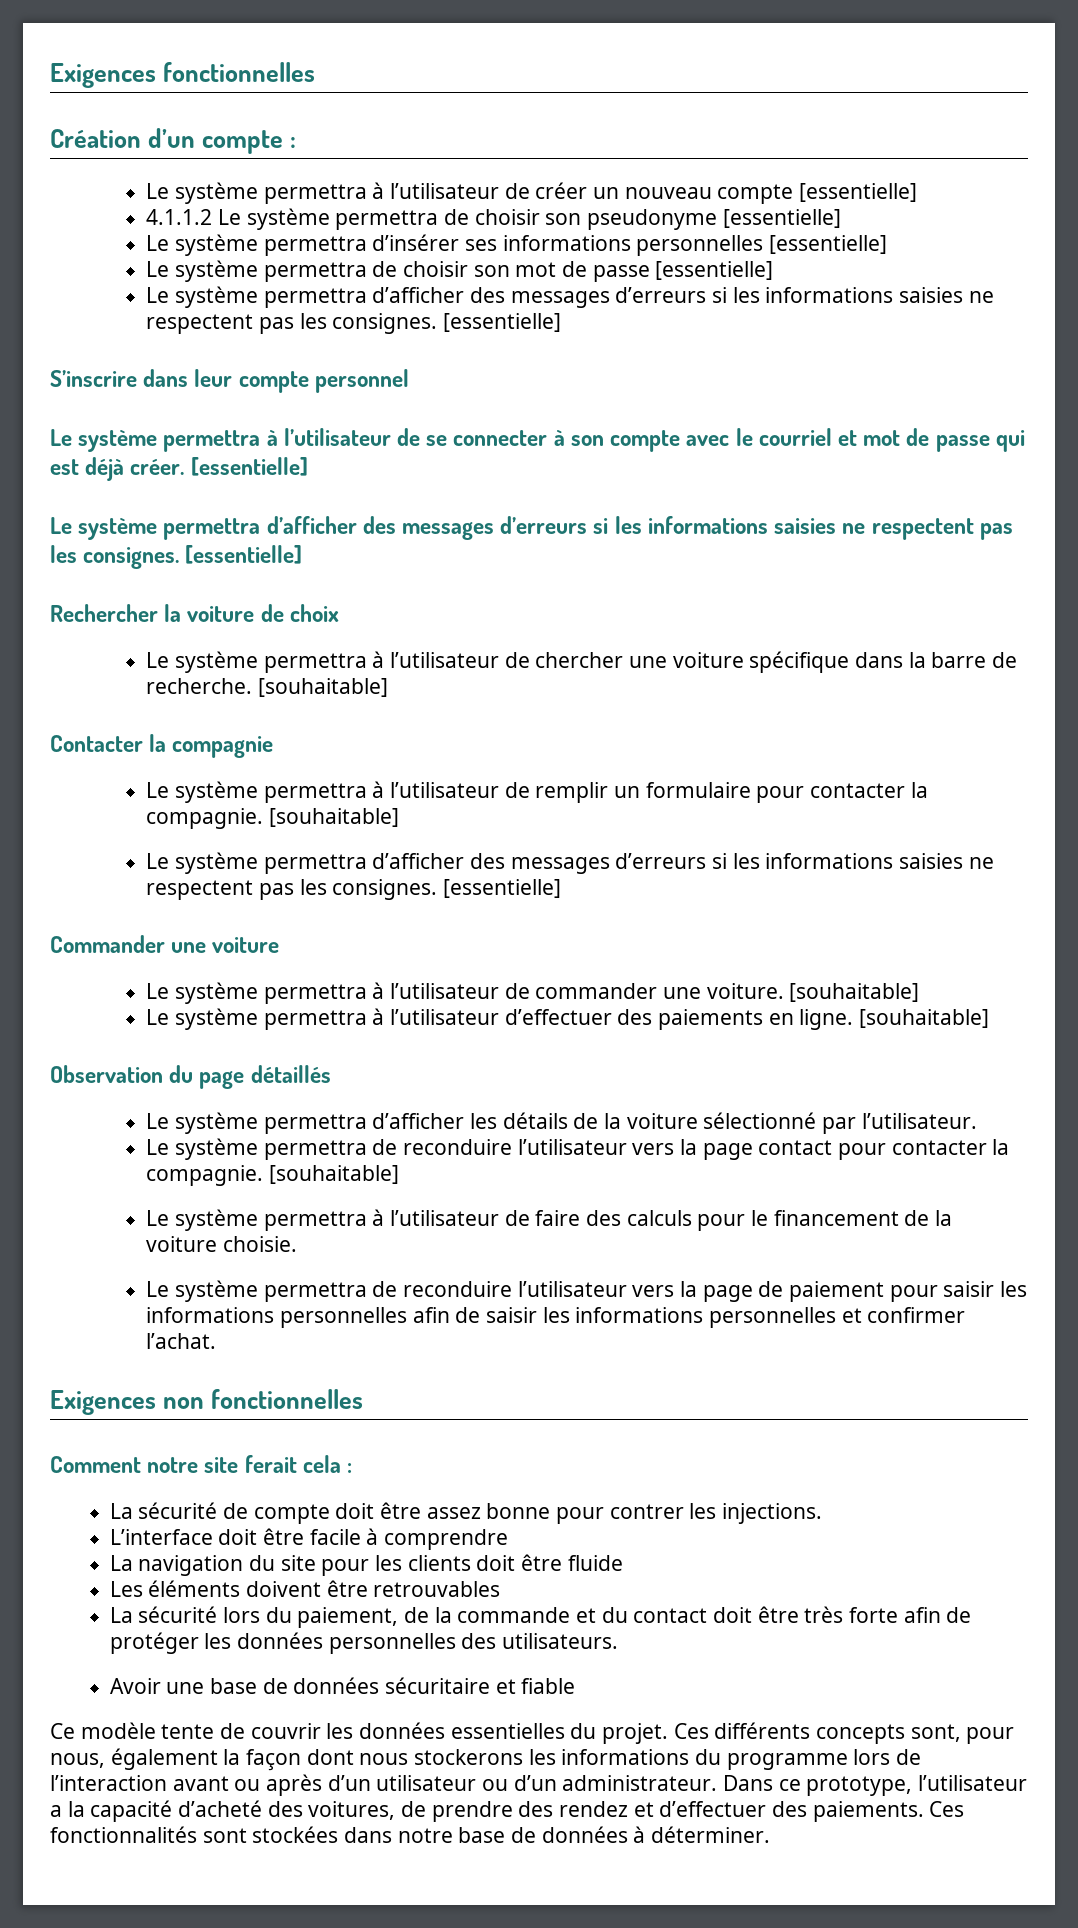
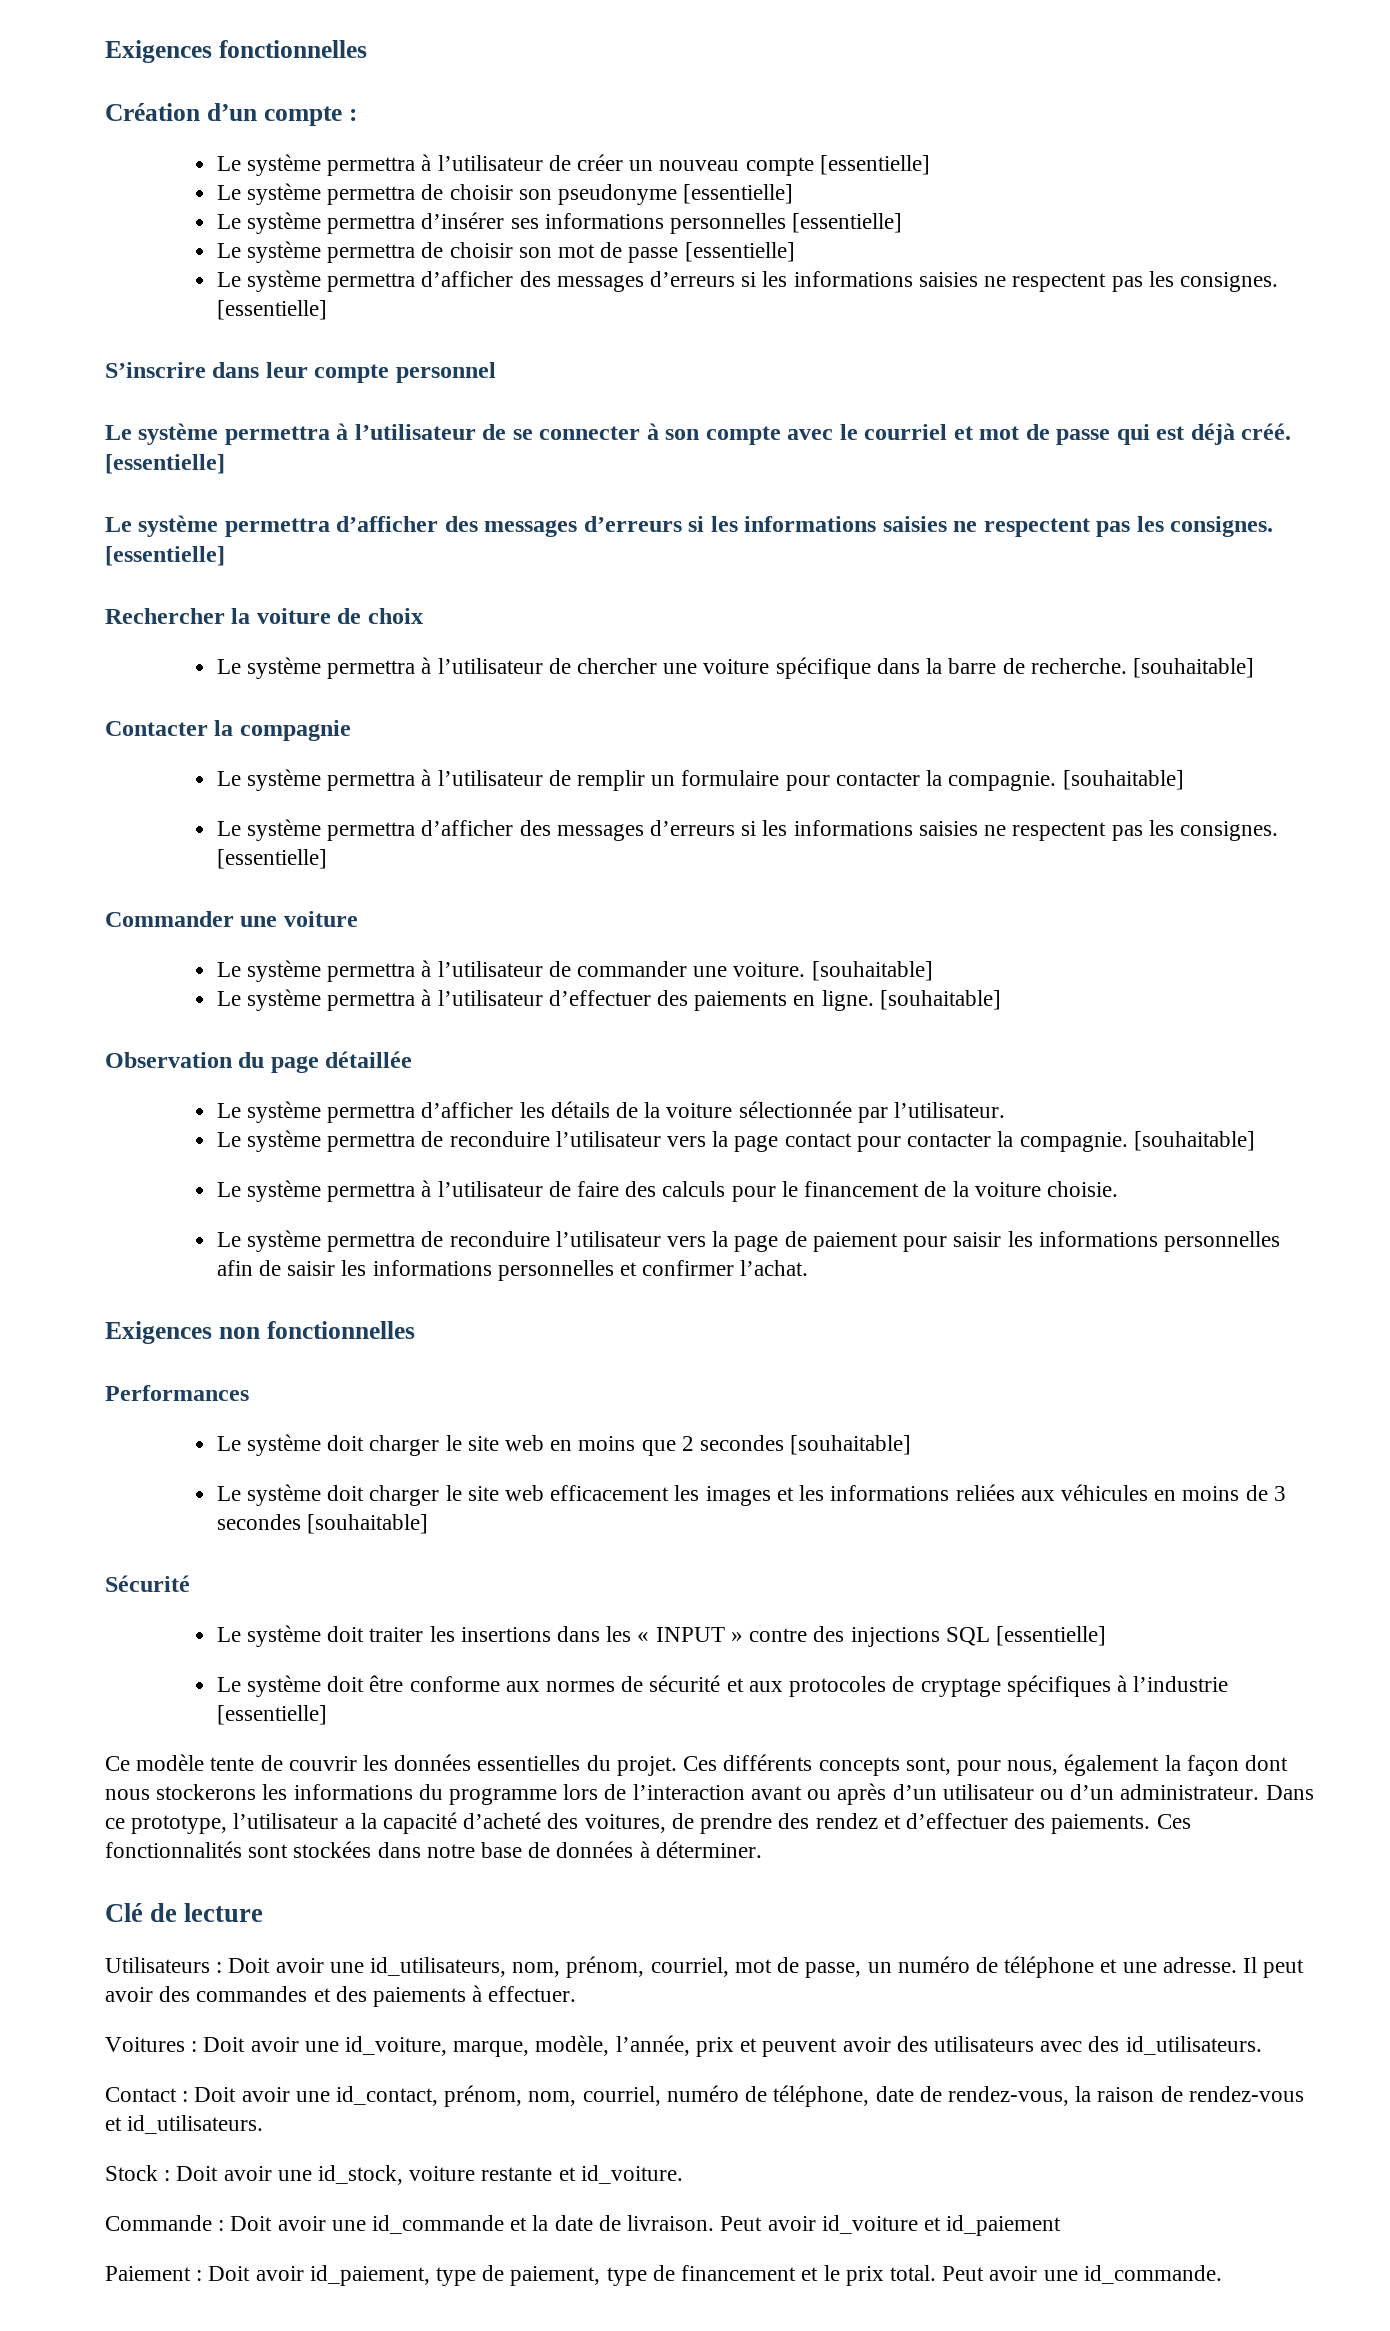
- 4.1.1.2 Le système permettra de choisir son pseudonyme [essentielle]
+ Le système permettra de choisir son pseudonyme [essentielle]
- Le système permettra à l’utilisateur de se connecter à son compte avec le courriel et mot de passe qui est déjà créer.
+ Le système permettra à l’utilisateur de se connecter à son compte avec le courriel et mot de passe qui est déjà créé.
- Observation du page détaillés
+ Observation du page détaillée
- Le système permettra d’afficher les détails de la voiture sélectionné par l’utilisateur.
+ Le système permettra d’afficher les détails de la voiture sélectionnée par l’utilisateur.
- Comment notre site ferait cela :
- La sécurité de compte doit être assez bonne pour contrer les injections.
- L’interface doit être facile à comprendre
- La navigation du site pour les clients doit être fluide
- Les éléments doivent être retrouvables
- La sécurité lors du paiement, de la commande et du contact doit être très forte afin de protéger les données personnelles des utilisateurs.
- Avoir une base de données sécuritaire et fiable
+ Performances
+ Le système doit charger le site web en moins que 2 secondes [souhaitable]
+ Le système doit charger le site web efficacement les images et les informations reliées aux véhicules en moins de 3 secondes [souhaitable]
+ Sécurité
+ Le système doit traiter les insertions dans les « INPUT » contre des injections SQL [essentielle]
+ Le système doit être conforme aux normes de sécurité et aux protocoles de cryptage spécifiques à l’industrie [essentielle]
+ Clé de lecture
+ Utilisateurs : Doit avoir une id_utilisateurs, nom, prénom, courriel, mot de passe, un numéro de téléphone et une adresse. Il peut avoir des commandes et des paiements à effectuer.
+ Voitures : Doit avoir une id_voiture, marque, modèle, l’année, prix et peuvent avoir des utilisateurs avec des id_utilisateurs.
+ Contact : Doit avoir une id_contact, prénom, nom, courriel, numéro de téléphone, date de rendez-vous, la raison de rendez-vous et id_utilisateurs.
+ Stock : Doit avoir une id_stock, voiture restante et id_voiture.
+ Commande : Doit avoir une id_commande et la date de livraison. Peut avoir id_voiture et id_paiement
+ Paiement : Doit avoir id_paiement, type de paiement, type de financement et le prix total. Peut avoir une id_commande.

